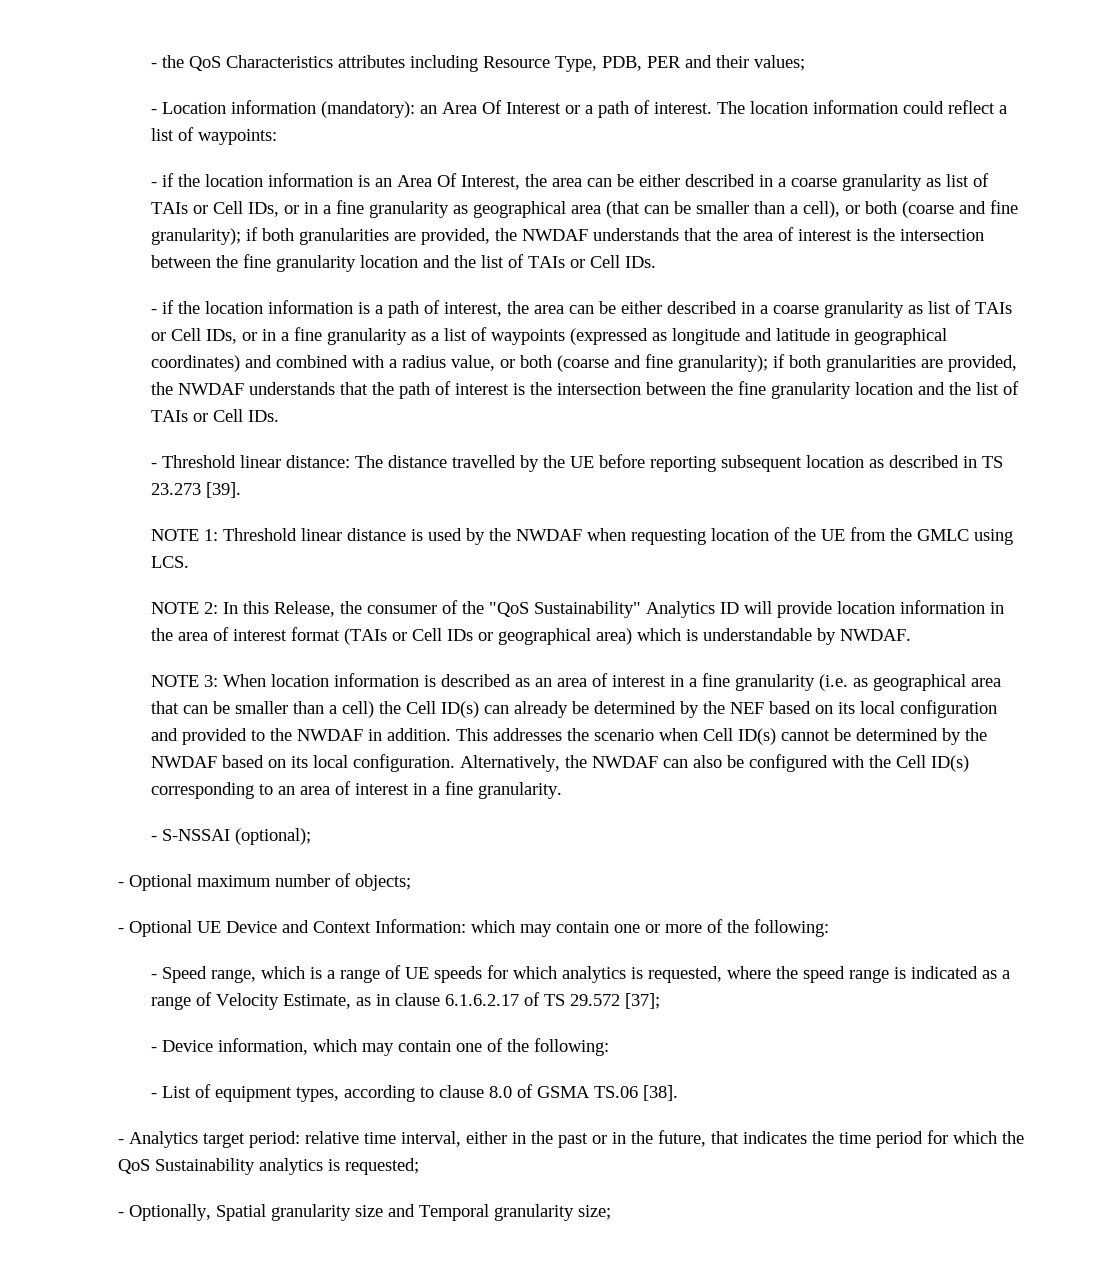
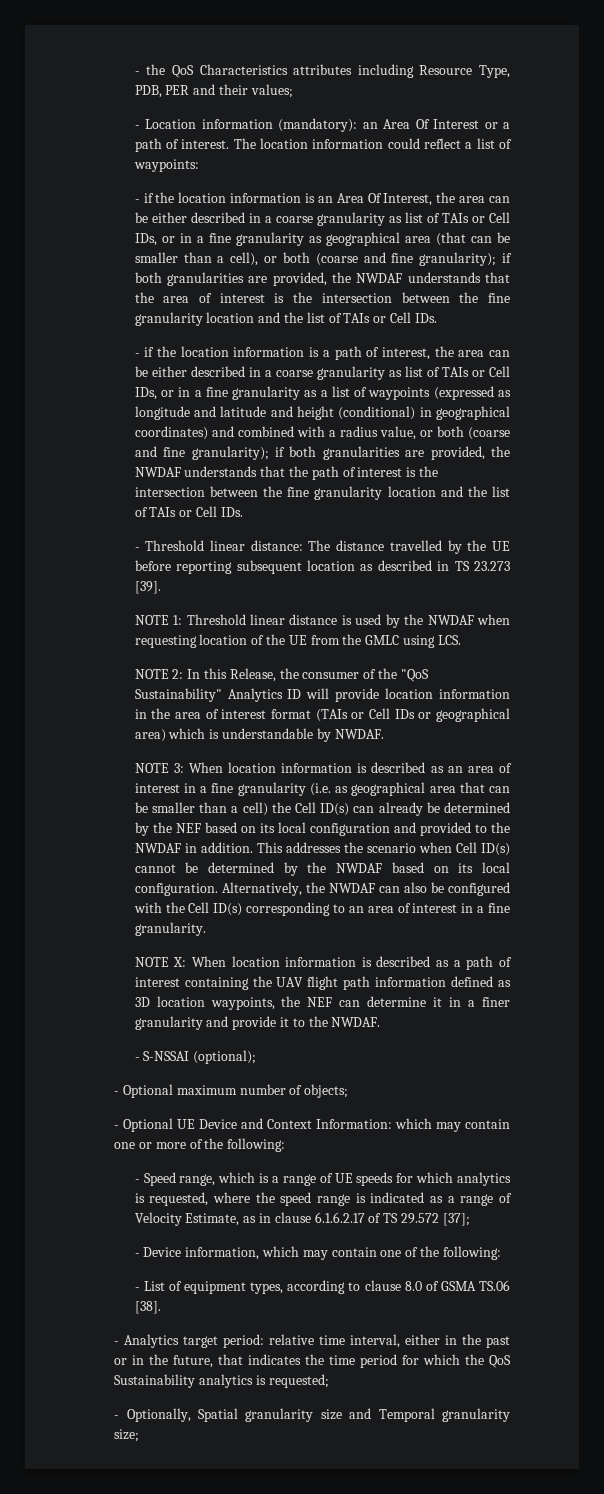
- - if the location information is a path of interest, the area can be either described in a coarse granularity as list of TAIs or Cell IDs, or in a fine granularity as a list of waypoints (expressed as longitude and latitude in geographical coordinates) and combined with a radius value, or both (coarse and fine granularity);
+ - if the location information is a path of interest, the area can be either described in a coarse granularity as list of TAIs or Cell IDs, or in a fine granularity as a list of waypoints (expressed as longitude and latitude and height (conditional) in geographical coordinates) and combined with a radius value, or both (coarse and fine granularity);
+ NOTE X: When location information is described as a path of interest containing the UAV flight path information defined as 3D location waypoints, the NEF can determine it in a finer granularity and provide it to the NWDAF.

